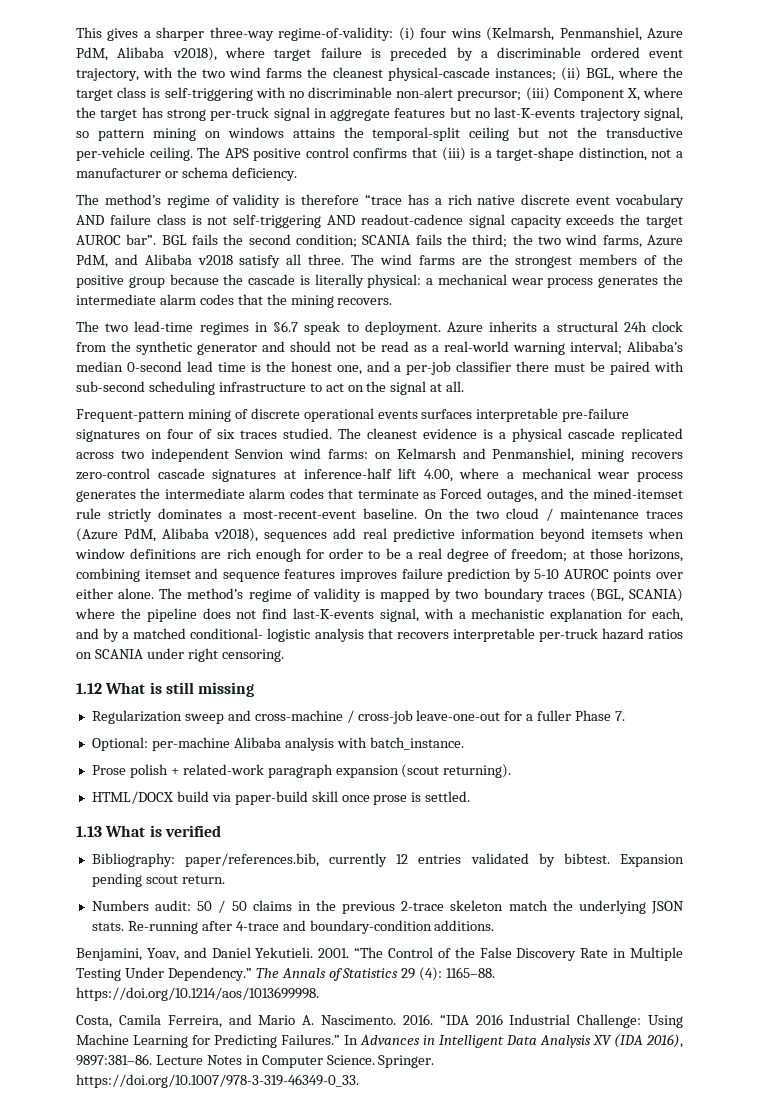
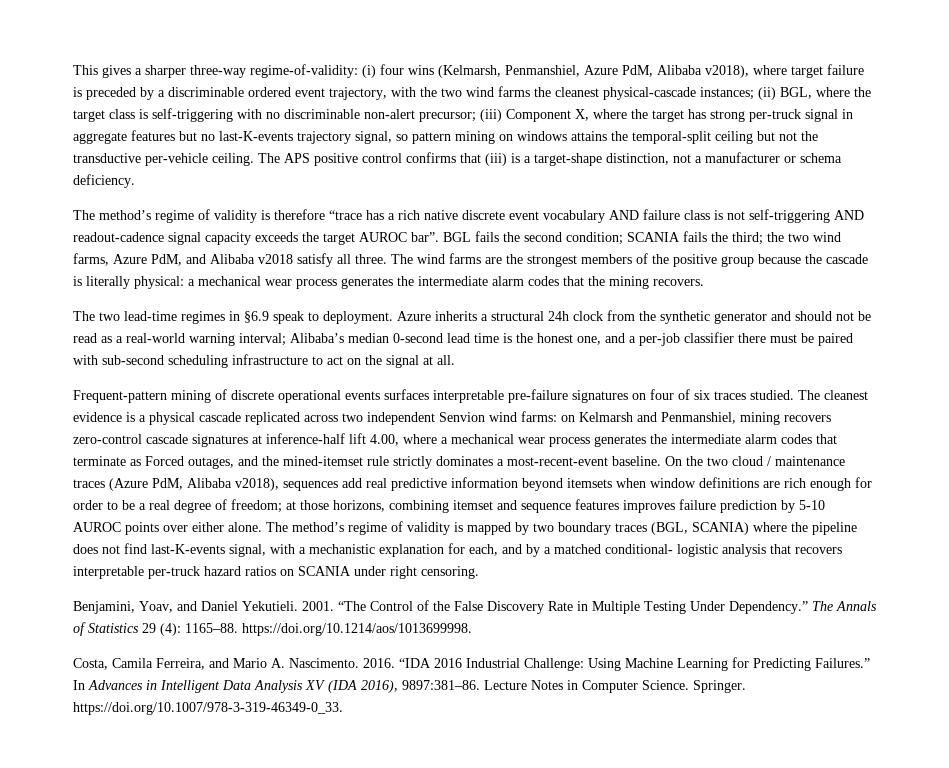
- The two lead-time regimes in §6.7 speak to deployment.
+ The two lead-time regimes in §6.9 speak to deployment.
- 1.12 What is still missing
- Regularization sweep and cross-machine / cross-job leave-one-out for a fuller Phase 7.
- Optional: per-machine Alibaba analysis with batch_instance.
- Prose polish + related-work paragraph expansion (scout returning).
- HTML/DOCX build via paper-build skill once prose is settled.
- 1.13 What is verified
- Bibliography: paper/references.bib, currently 12 entries validated by bibtest. Expansion pending scout return.
- Numbers audit: 50 / 50 claims in the previous 2-trace skeleton match the underlying JSON stats. Re-running after 4-trace and boundary-condition additions.

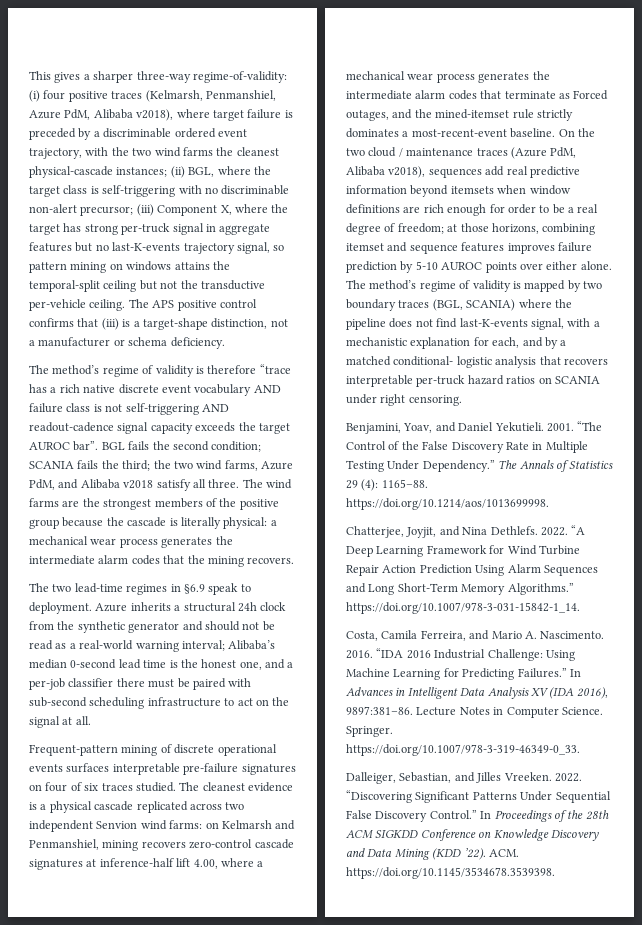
- (i) four wins (Kelmarsh, Penmanshiel, Azure PdM, Alibaba v2018), where target failure is preceded by a discriminable ordered event trajectory, with the two wind farms the cleanest physical-cascade instances;
+ (i) four positive traces (Kelmarsh, Penmanshiel, Azure PdM, Alibaba v2018), where target failure is preceded by a discriminable ordered event trajectory, with the two wind farms the cleanest physical-cascade instances;
+ Chatterjee, Joyjit, and Nina Dethlefs. 2022. “A Deep Learning Framework for Wind Turbine Repair Action Prediction Using Alarm Sequences and Long Short-Term Memory Algorithms.” https://doi.org/10.1007/978-3-031-15842-1_14.
+ Dalleiger, Sebastian, and Jilles Vreeken. 2022. “Discovering Significant Patterns Under Sequential False Discovery Control.” In Proceedings of the 28th ACM SIGKDD Conference on Knowledge Discovery and Data Mining (KDD ’22). ACM. https://doi.org/10.1145/3534678.3539398.

